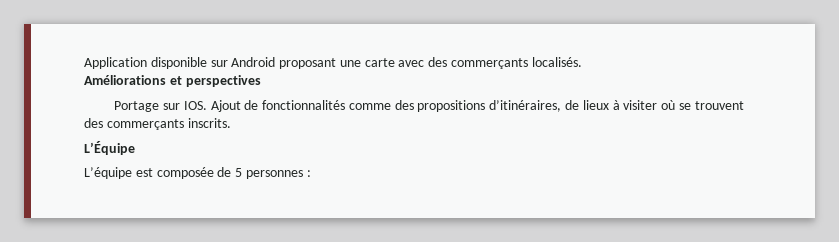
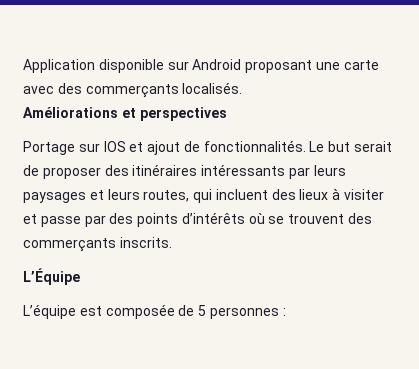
- Portage sur IOS. Ajout de fonctionnalités comme des propositions d’itinéraires, de lieux à visiter où se trouvent des commerçants inscrits.
+ Portage sur IOS et ajout de fonctionnalités. Le but serait de proposer des itinéraires intéressants par leurs paysages et leurs routes, qui incluent des lieux à visiter et passe par des points d’intérêts où se trouvent des commerçants inscrits.

